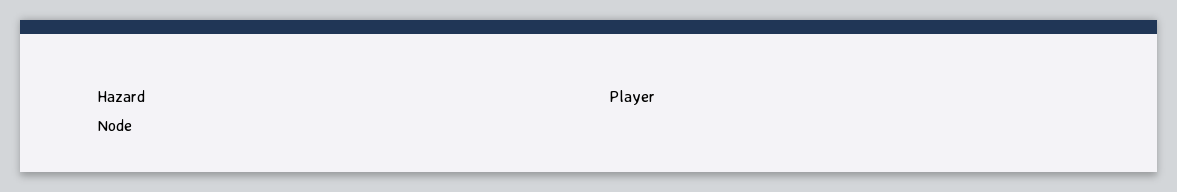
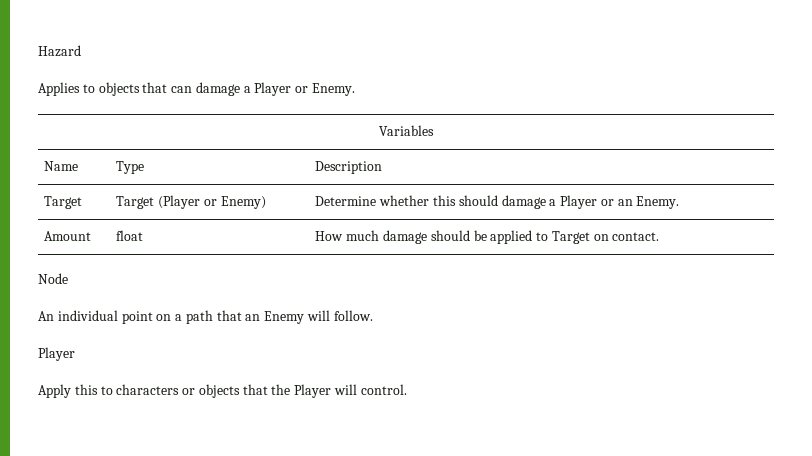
+ Applies to objects that can damage a Player or Enemy.
+ Variables
+ Name | Type | Description
+ Target | Target (Player or Enemy) | Determine whether this should damage a Player or an Enemy.
+ Amount | float | How much damage should be applied to Target on contact.
  Node
+ An individual point on a path that an Enemy will follow.
  Player
+ Apply this to characters or objects that the Player will control.

